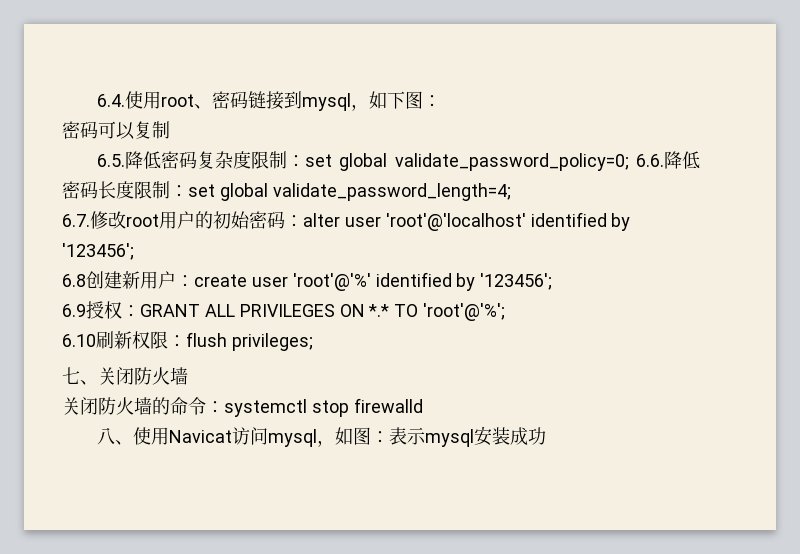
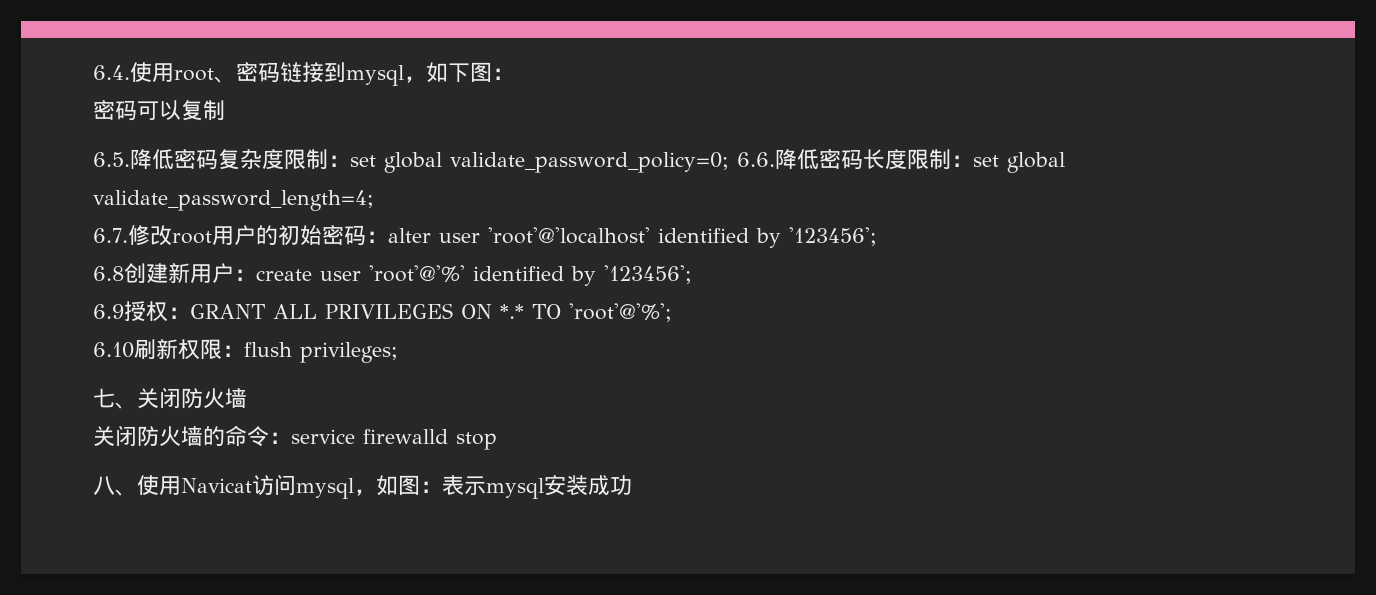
- 关闭防火墙的命令：systemctl stop firewalld
+ 关闭防火墙的命令：service firewalld stop

